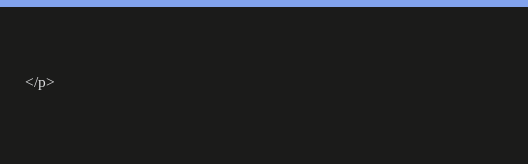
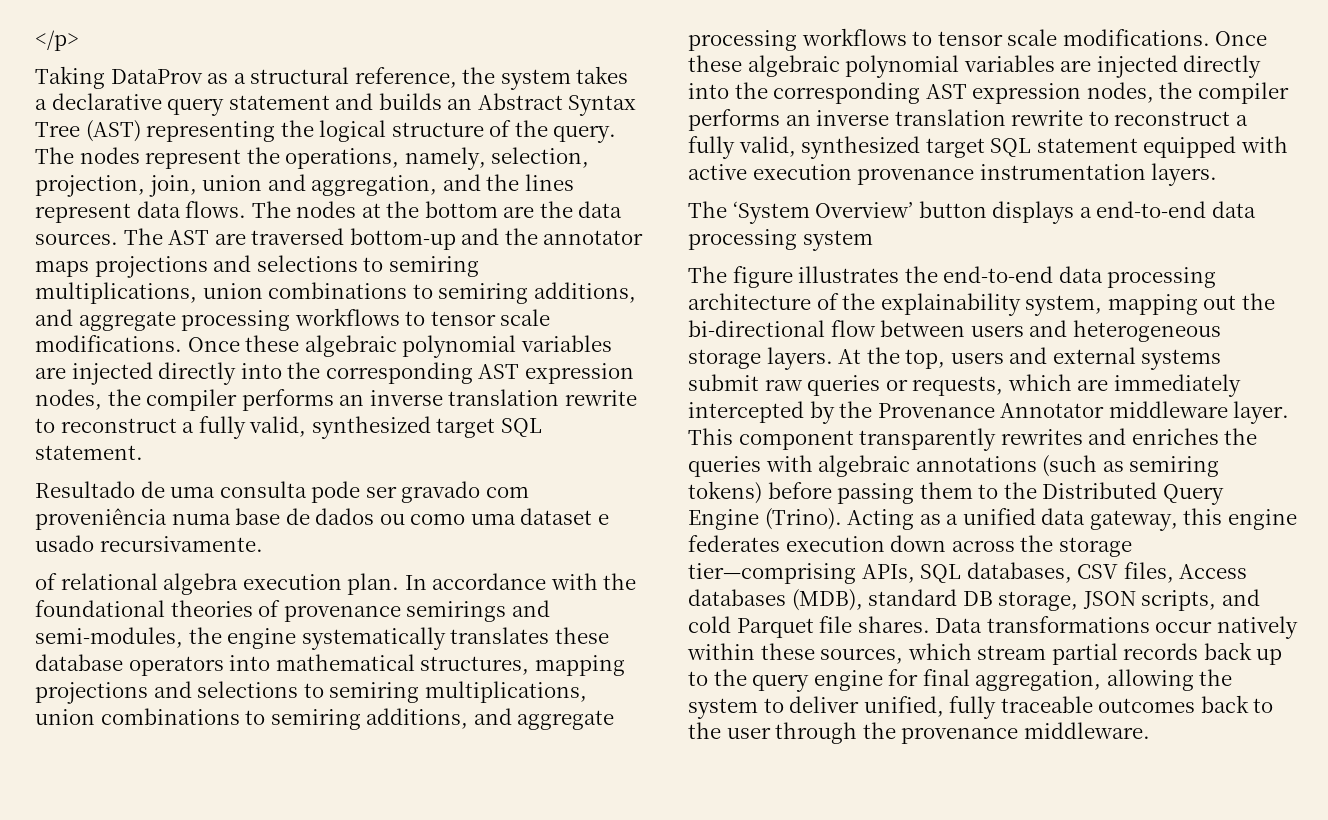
+ Taking DataProv as a structural reference, the system takes a declarative query statement and builds an Abstract Syntax Tree (AST) representing the logical structure of the query. The nodes represent the operations, namely, selection, projection, join, union and aggregation, and the lines represent data flows. The nodes at the bottom are the data sources. The AST are traversed bottom-up and the annotator maps projections and selections to semiring multiplications, union combinations to semiring additions, and aggregate processing workflows to tensor scale modifications. Once these algebraic polynomial variables are injected directly into the corresponding AST expression nodes, the compiler performs an inverse translation rewrite to reconstruct a fully valid, synthesized target SQL statement.
+ Resultado de uma consulta pode ser gravado com proveniência numa base de dados ou como uma dataset e usado recursivamente.
+ of relational algebra execution plan. In accordance with the foundational theories of provenance semirings and semi-modules, the engine systematically translates these database operators into mathematical structures, mapping projections and selections to semiring multiplications, union combinations to semiring additions, and aggregate processing workflows to tensor scale modifications. Once these algebraic polynomial variables are injected directly into the corresponding AST expression nodes, the compiler performs an inverse translation rewrite to reconstruct a fully valid, synthesized target SQL statement equipped with active execution provenance instrumentation layers.
+ The ‘System Overview’ button displays a end-to-end data processing system
+ The figure illustrates the end-to-end data processing architecture of the explainability system, mapping out the bi-directional flow between users and heterogeneous storage layers. At the top, users and external systems submit raw queries or requests, which are immediately intercepted by the Provenance Annotator middleware layer. This component transparently rewrites and enriches the queries with algebraic annotations (such as semiring tokens) before passing them to the Distributed Query Engine (Trino). Acting as a unified data gateway, this engine federates execution down across the storage tier—comprising APIs, SQL databases, CSV files, Access databases (MDB), standard DB storage, JSON scripts, and cold Parquet file shares. Data transformations occur natively within these sources, which stream partial records back up to the query engine for final aggregation, allowing the system to deliver unified, fully traceable outcomes back to the user through the provenance middleware.

